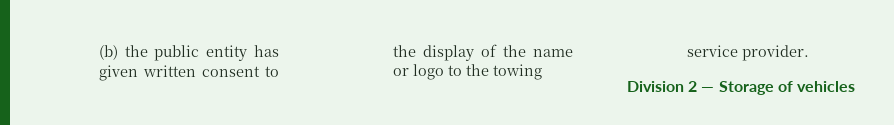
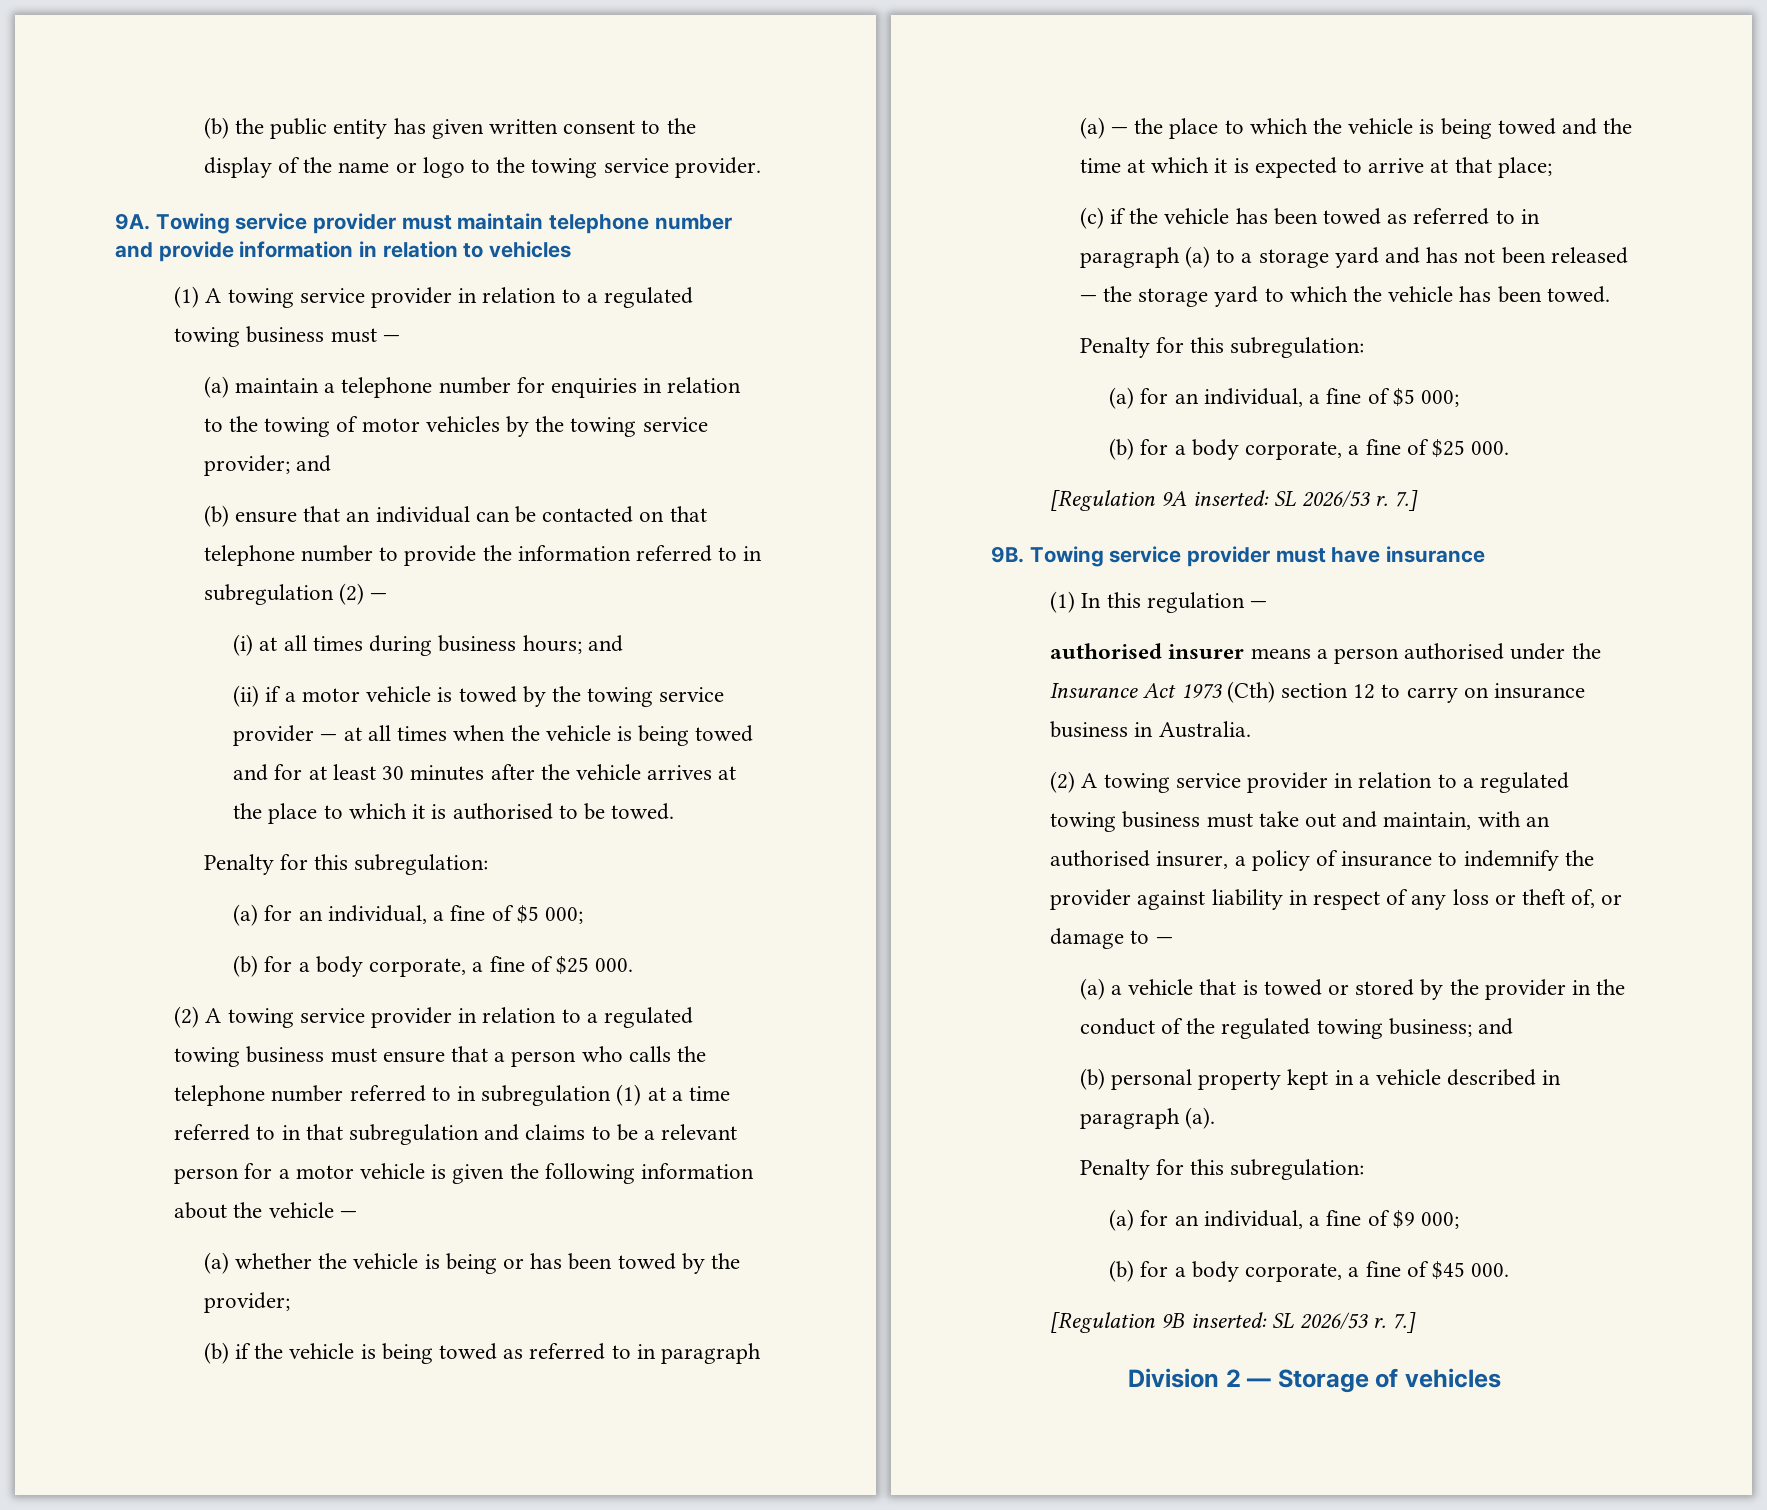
+ 9A. Towing service provider must maintain telephone number and provide information in relation to vehicles
+ (1) A towing service provider in relation to a regulated towing business must —
+ (a) maintain a telephone number for enquiries in relation to the towing of motor vehicles by the towing service provider; and
+ (b) ensure that an individual can be contacted on that telephone number to provide the information referred to in subregulation (2) —
+ (i) at all times during business hours; and
+ (ii) if a motor vehicle is towed by the towing service provider — at all times when the vehicle is being towed and for at least 30 minutes after the vehicle arrives at the place to which it is authorised to be towed.
+ Penalty for this subregulation:
+ (a) for an individual, a fine of $5 000;
+ (b) for a body corporate, a fine of $25 000.
+ (2) A towing service provider in relation to a regulated towing business must ensure that a person who calls the telephone number referred to in subregulation (1) at a time referred to in that subregulation and claims to be a relevant person for a motor vehicle is given the following information about the vehicle —
+ (a) whether the vehicle is being or has been towed by the provider;
+ (b) if the vehicle is being towed as referred to in paragraph (a) — the place to which the vehicle is being towed and the time at which it is expected to arrive at that place;
+ (c) if the vehicle has been towed as referred to in paragraph (a) to a storage yard and has not been released — the storage yard to which the vehicle has been towed.
+ Penalty for this subregulation:
+ (a) for an individual, a fine of $5 000;
+ (b) for a body corporate, a fine of $25 000.
+ [Regulation 9A inserted: SL 2026/53 r. 7.]
+ 9B. Towing service provider must have insurance
+ (1) In this regulation —
+ authorised insurer means a person authorised under the Insurance Act 1973 (Cth) section 12 to carry on insurance business in Australia.
+ (2) A towing service provider in relation to a regulated towing business must take out and maintain, with an authorised insurer, a policy of insurance to indemnify the provider against liability in respect of any loss or theft of, or damage to —
+ (a) a vehicle that is towed or stored by the provider in the conduct of the regulated towing business; and
+ (b) personal property kept in a vehicle described in paragraph (a).
+ Penalty for this subregulation:
+ (a) for an individual, a fine of $9 000;
+ (b) for a body corporate, a fine of $45 000.
+ [Regulation 9B inserted: SL 2026/53 r. 7.]

